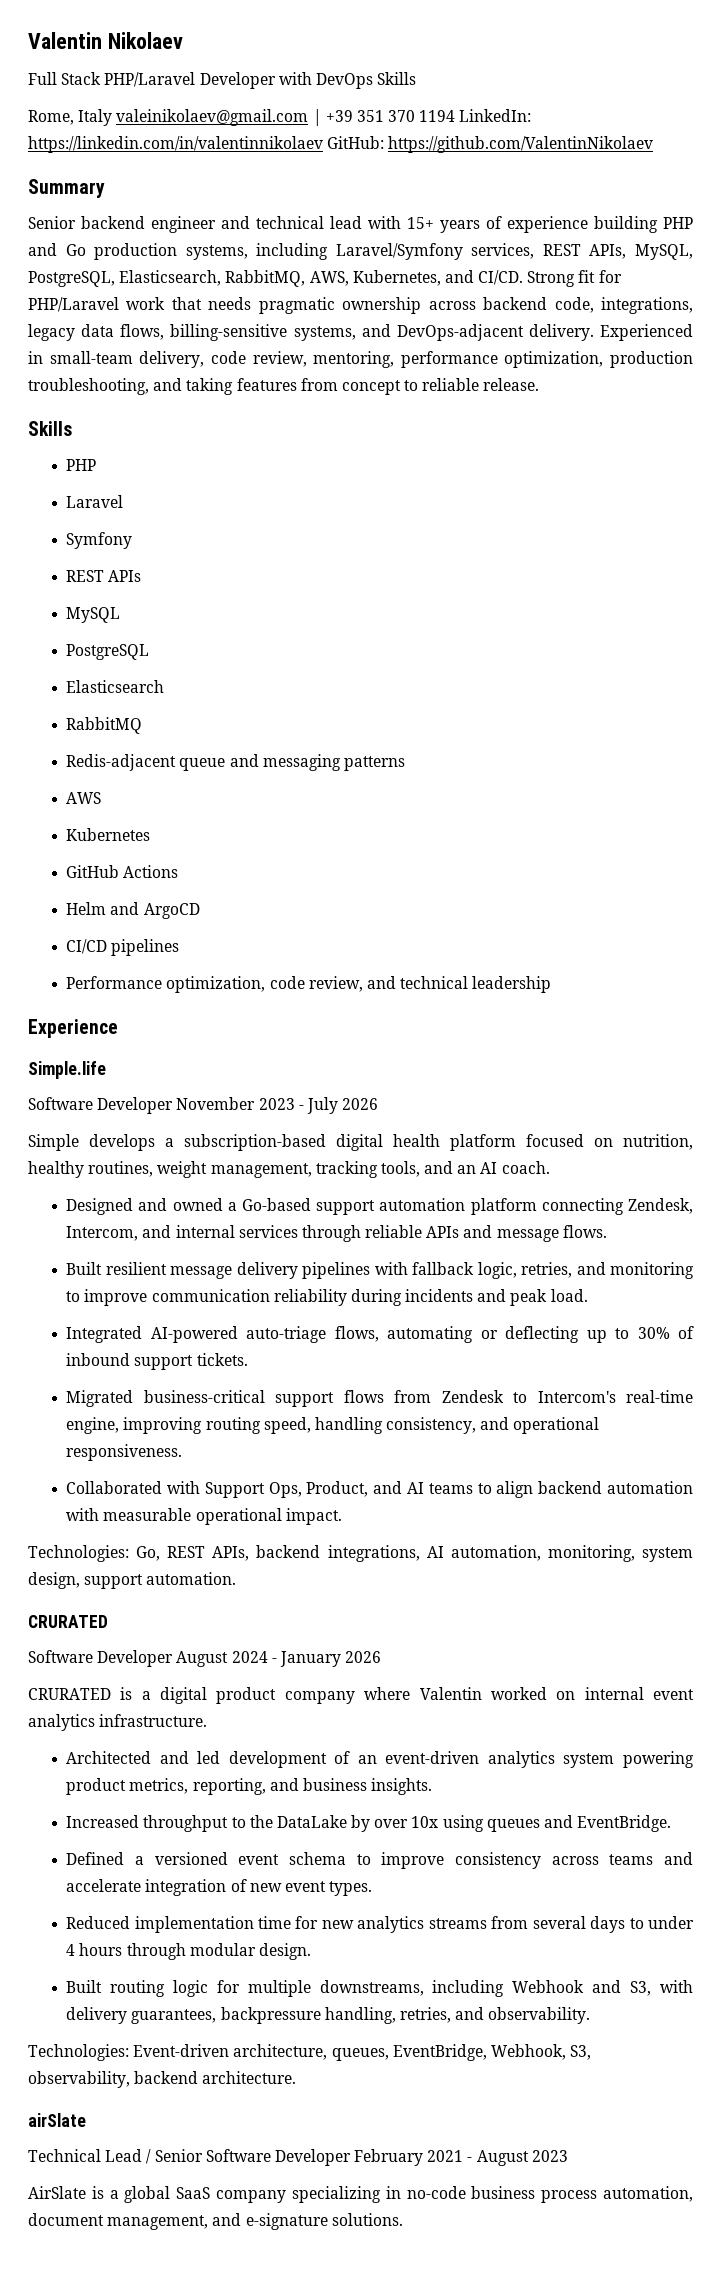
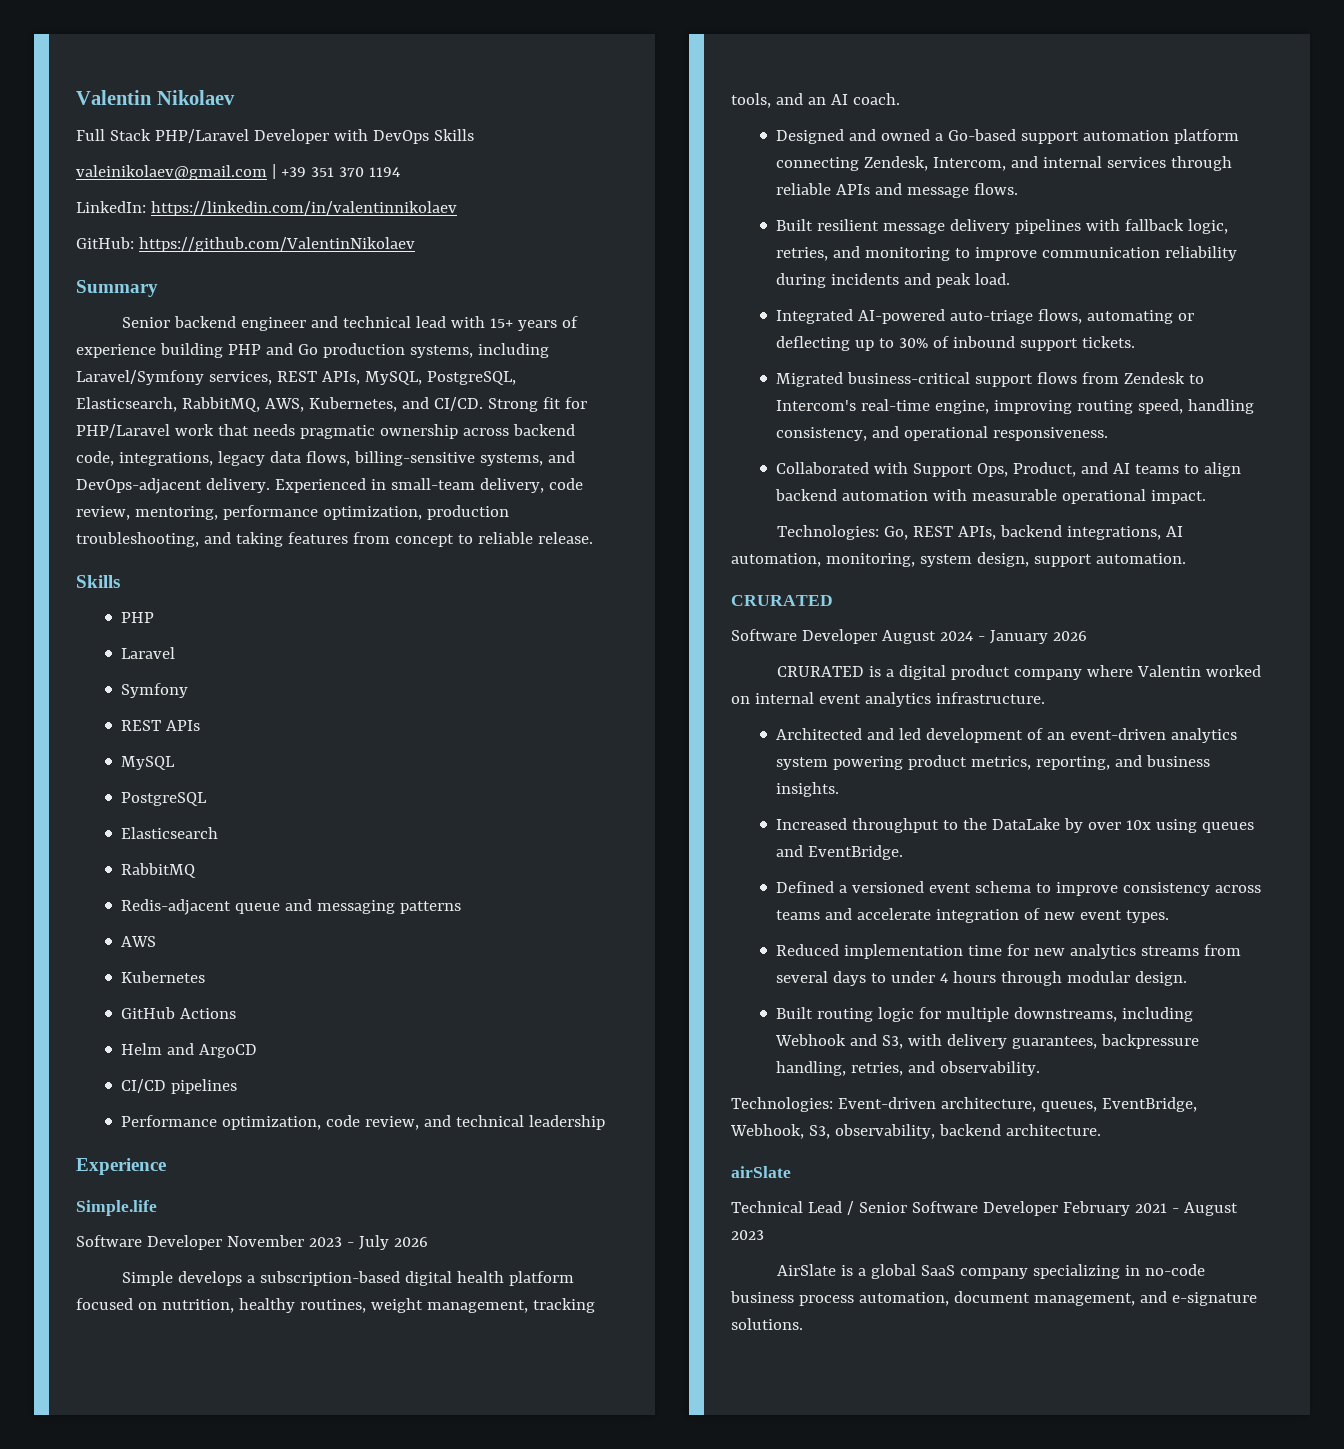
- Rome, Italy valeinikolaev@gmail.com | +39 351 370 1194 LinkedIn: https://linkedin.com/in/valentinnikolaev GitHub: https://github.com/ValentinNikolaev
+ valeinikolaev@gmail.com | +39 351 370 1194
+ LinkedIn: https://linkedin.com/in/valentinnikolaev
+ GitHub: https://github.com/ValentinNikolaev

